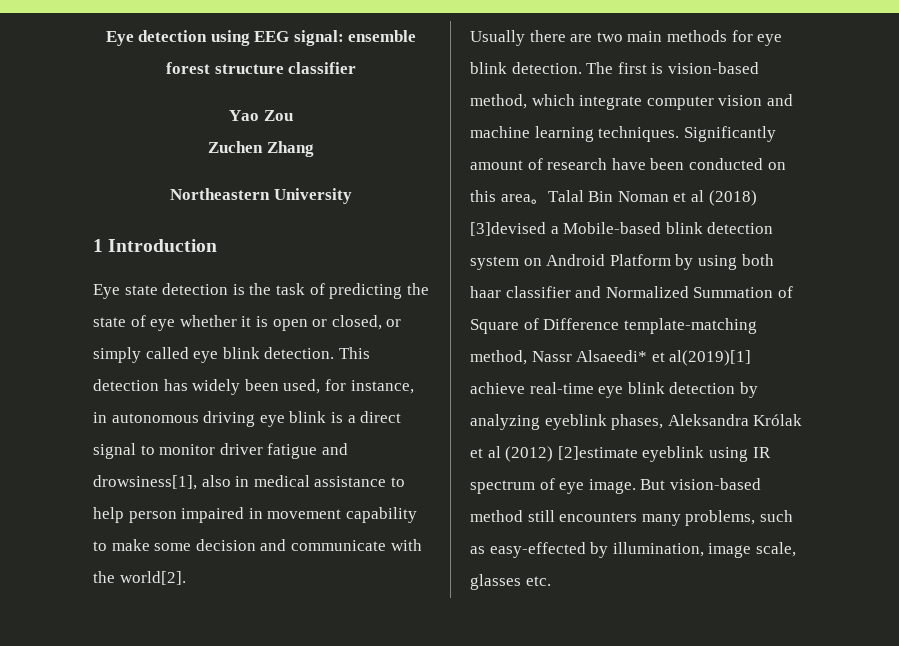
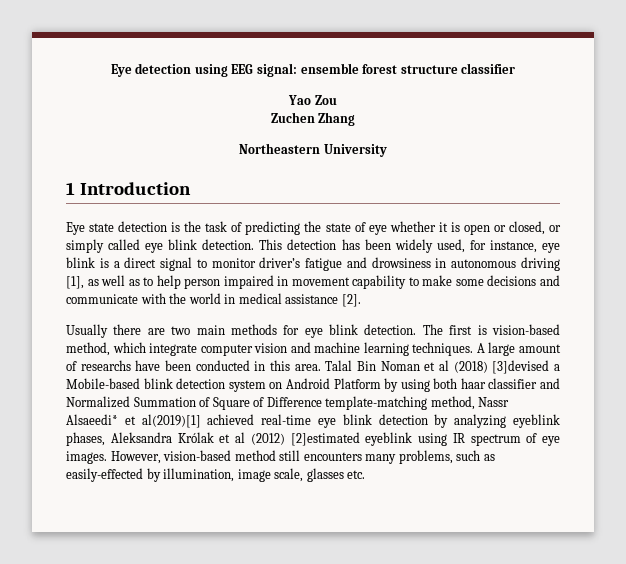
- This detection has widely been used, for instance, in autonomous driving eye blink is a direct signal to monitor driver fatigue and drowsiness[1], also in medical assistance to help person impaired in movement capability to make some decision and communicate with the world[2].
+ This detection has been widely used, for instance, eye blink is a direct signal to monitor driver’s fatigue and drowsiness in autonomous driving [1], as well as to help person impaired in movement capability to make some decisions and communicate with the world in medical assistance [2].
- Significantly amount of research have been conducted on this area。
+ A large amount of researchs have been conducted in this area.
- Talal Bin Noman et al (2018) [3]devised a Mobile-based blink detection system on Android Platform by using both haar classifier and Normalized Summation of Square of Difference template-matching method, Nassr Alsaeedi* et al(2019)[1] achieve real-time eye blink detection by analyzing eyeblink phases, Aleksandra Królak et al (2012) [2]estimate eyeblink using IR spectrum of eye image. But vision-based method still encounters many problems, such as easy-effected by illumination, image scale, glasses etc.
+ Talal Bin Noman et al (2018) [3]devised a Mobile-based blink detection system on Android Platform by using both haar classifier and Normalized Summation of Square of Difference template-matching method, Nassr Alsaeedi* et al(2019)[1] achieved real-time eye blink detection by analyzing eyeblink phases, Aleksandra Królak et al (2012) [2]estimated eyeblink using IR spectrum of eye images. However, vision-based method still encounters many problems, such as easily-effected by illumination, image scale, glasses etc.

